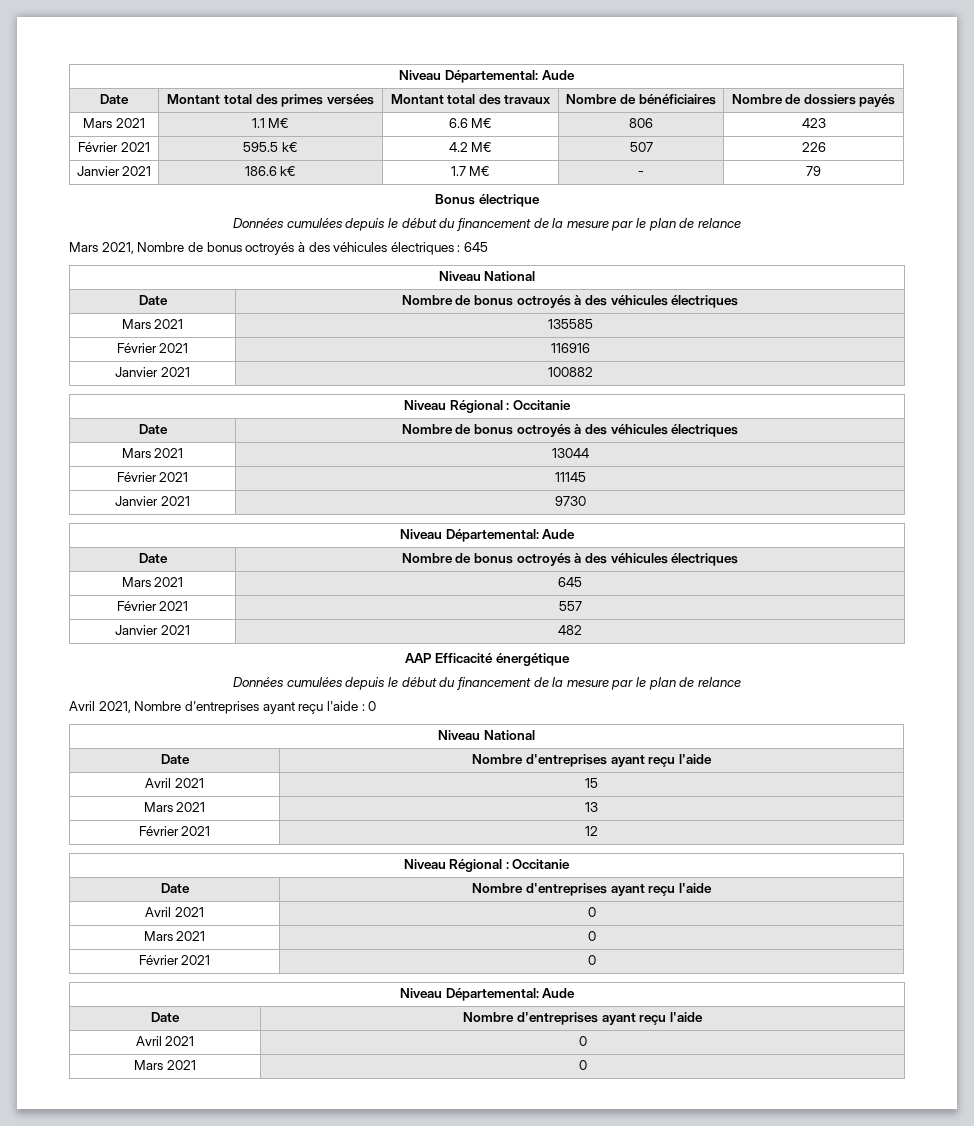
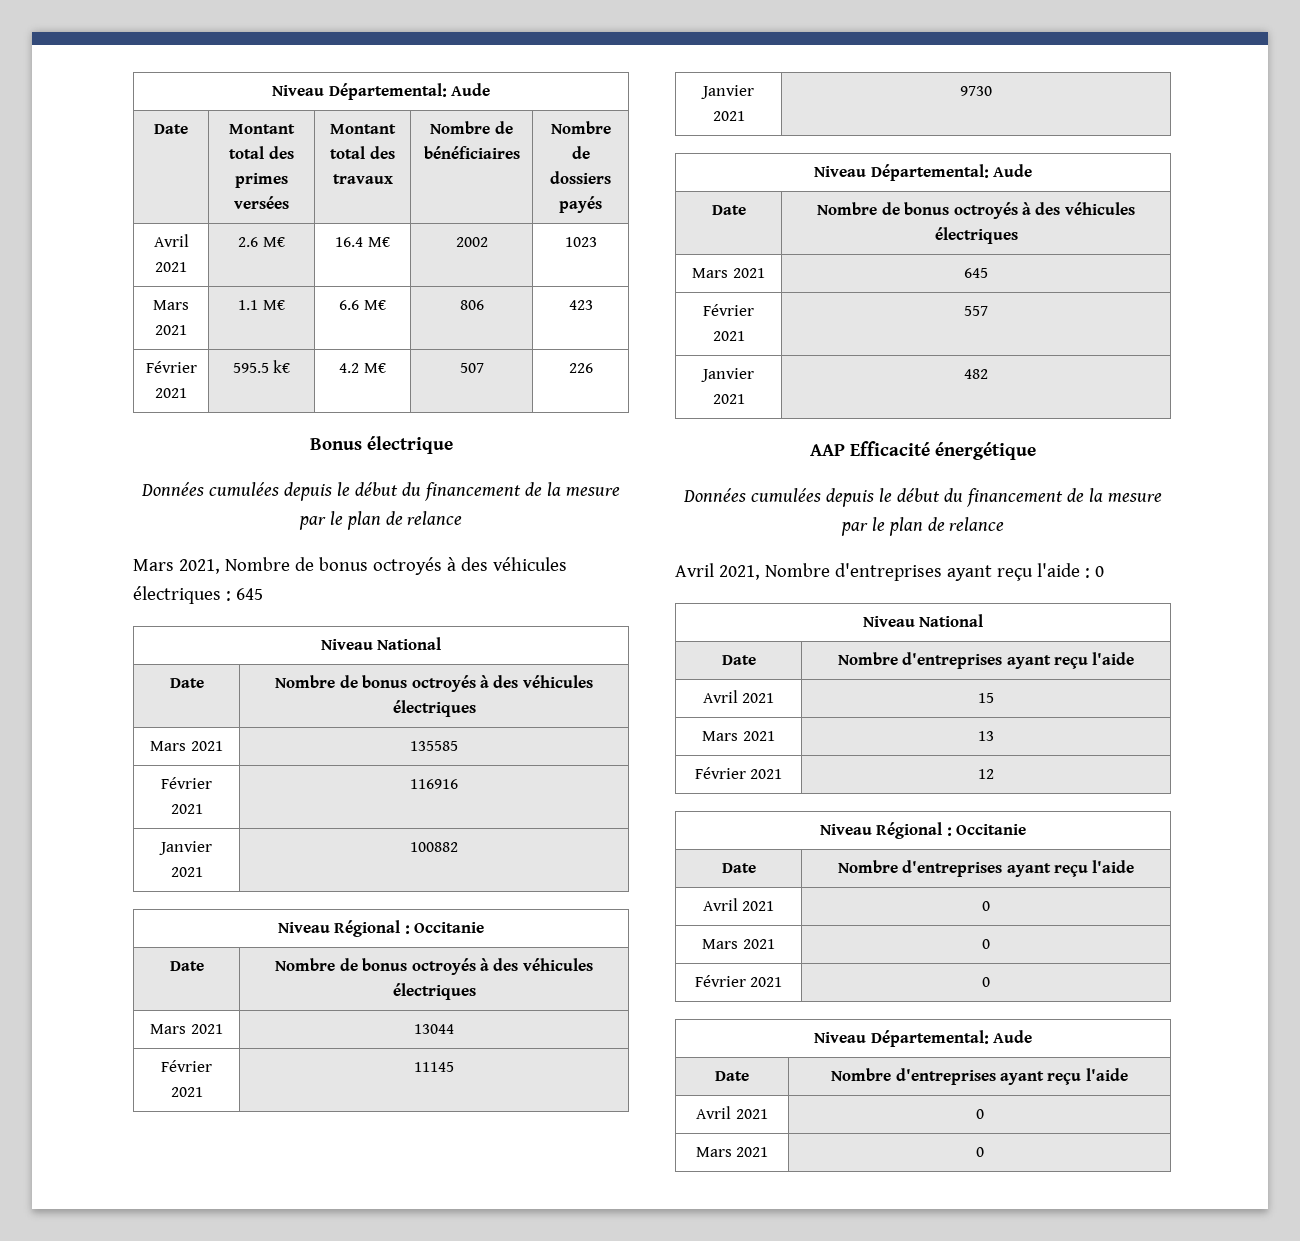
+ Avril 2021 | 2.6 M€ | 16.4 M€ | 2002 | 1023
- Janvier 2021 | 186.6 k€ | 1.7 M€ | - | 79

